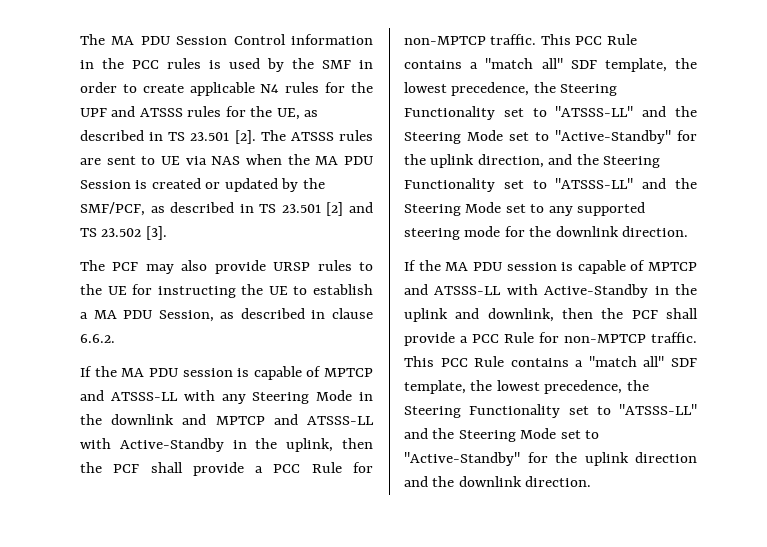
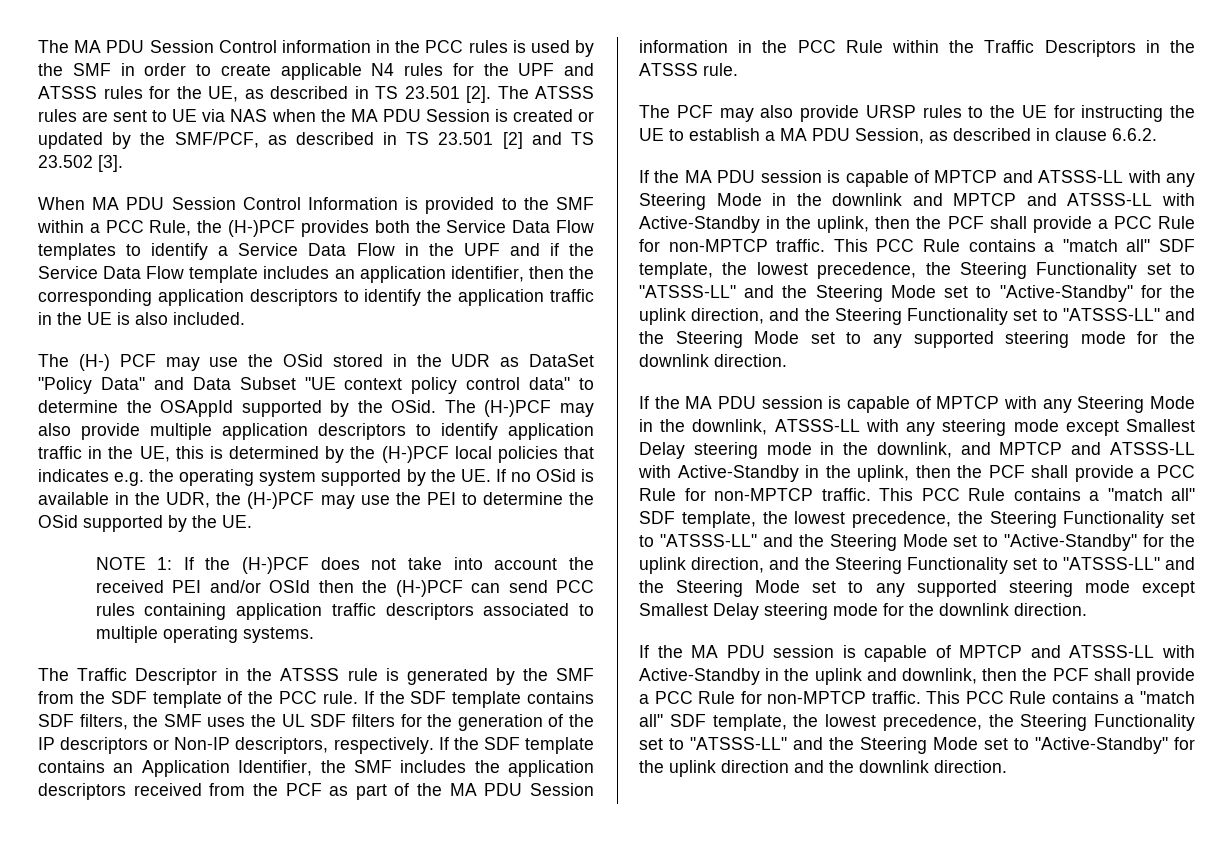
+ When MA PDU Session Control Information is provided to the SMF within a PCC Rule, the (H-)PCF provides both the Service Data Flow templates to identify a Service Data Flow in the UPF and if the Service Data Flow template includes an application identifier, then the corresponding application descriptors to identify the application traffic in the UE is also included.
+ The (H-) PCF may use the OSid stored in the UDR as DataSet "Policy Data" and Data Subset "UE context policy control data" to determine the OSAppId supported by the OSid. The (H-)PCF may also provide multiple application descriptors to identify application traffic in the UE, this is determined by the (H-)PCF local policies that indicates e.g. the operating system supported by the UE. If no OSid is available in the UDR, the (H-)PCF may use the PEI to determine the OSid supported by the UE.
+ NOTE 1: If the (H-)PCF does not take into account the received PEI and/or OSId then the (H-)PCF can send PCC rules containing application traffic descriptors associated to multiple operating systems.
+ The Traffic Descriptor in the ATSSS rule is generated by the SMF from the SDF template of the PCC rule. If the SDF template contains SDF filters, the SMF uses the UL SDF filters for the generation of the IP descriptors or Non-IP descriptors, respectively. If the SDF template contains an Application Identifier, the SMF includes the application descriptors received from the PCF as part of the MA PDU Session information in the PCC Rule within the Traffic Descriptors in the ATSSS rule.
+ If the MA PDU session is capable of MPTCP with any Steering Mode in the downlink, ATSSS-LL with any steering mode except Smallest Delay steering mode in the downlink, and MPTCP and ATSSS-LL with Active-Standby in the uplink, then the PCF shall provide a PCC Rule for non-MPTCP traffic. This PCC Rule contains a "match all" SDF template, the lowest precedence, the Steering Functionality set to "ATSSS-LL" and the Steering Mode set to "Active-Standby" for the uplink direction, and the Steering Functionality set to "ATSSS-LL" and the Steering Mode set to any supported steering mode except Smallest Delay steering mode for the downlink direction.

